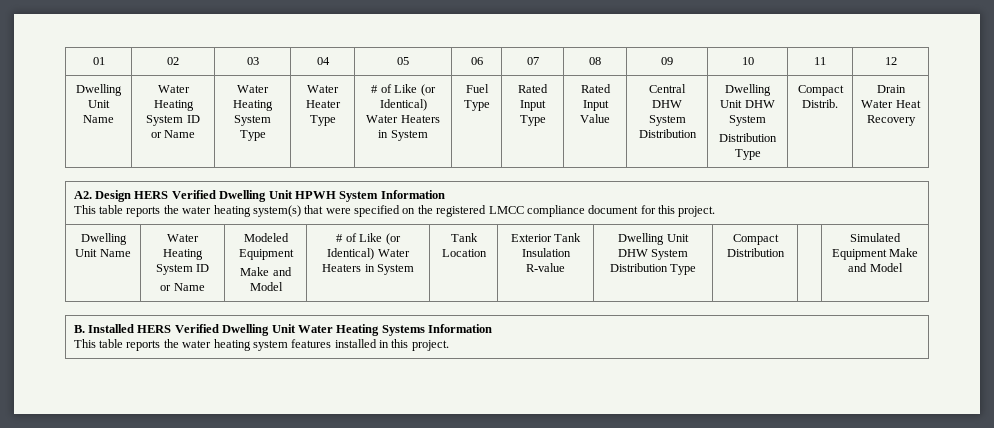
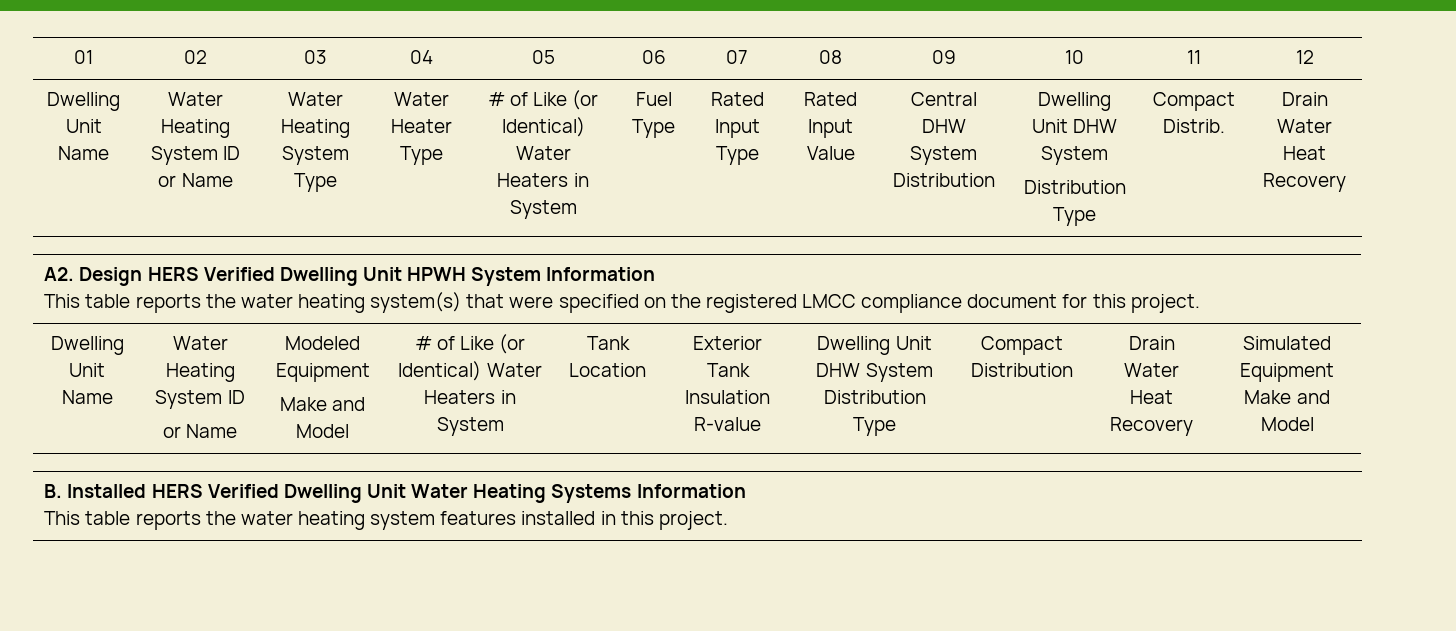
- Compact Distribution
+ Compact Distribution | Drain Water Heat Recovery

